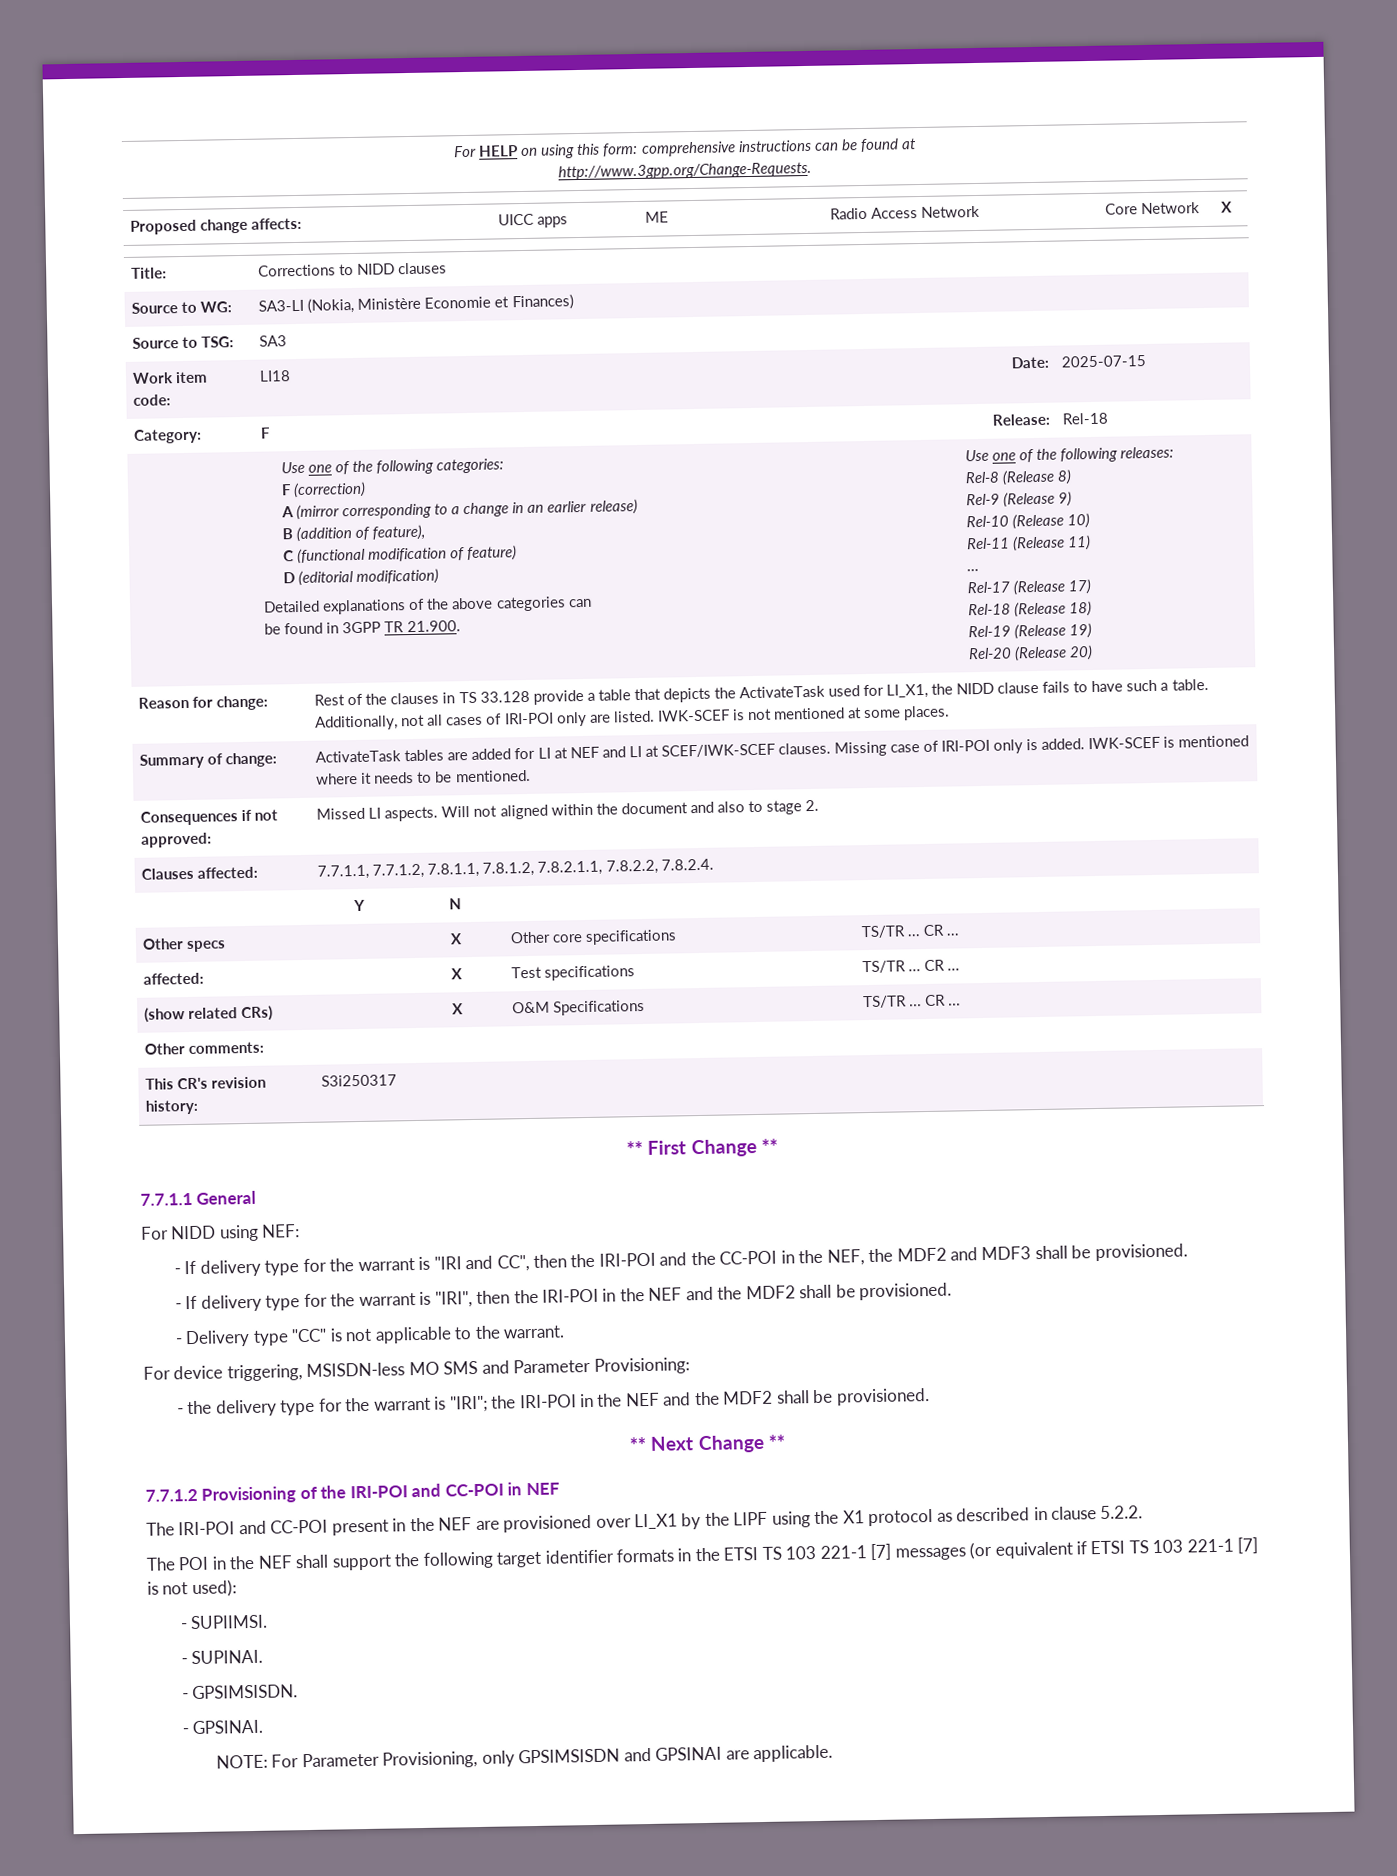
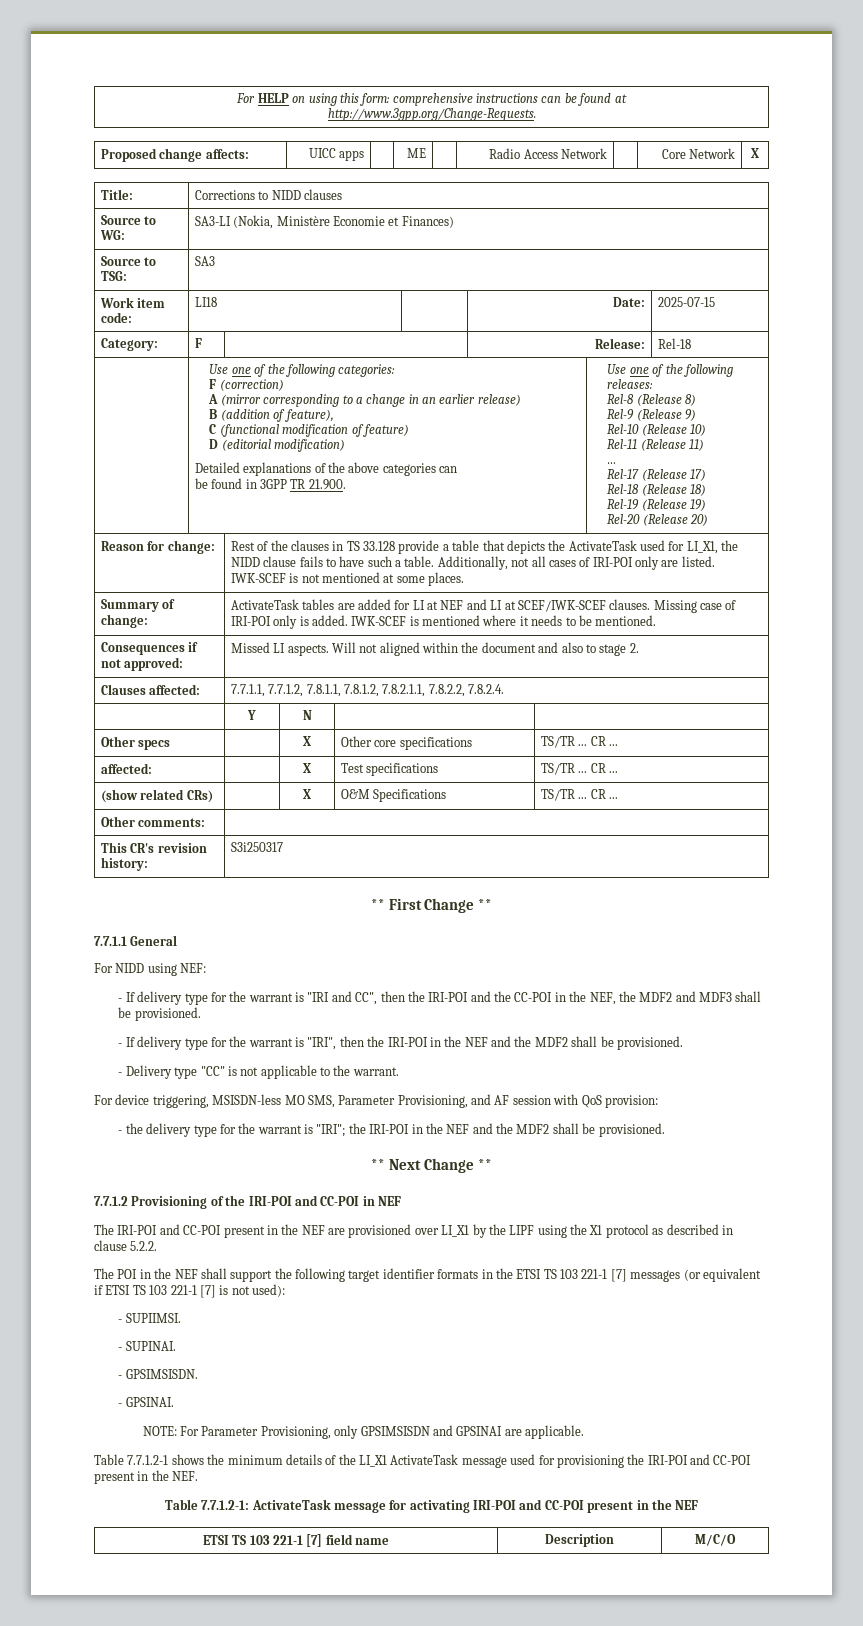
- For device triggering, MSISDN-less MO SMS and Parameter Provisioning:
+ For device triggering, MSISDN-less MO SMS, Parameter Provisioning, and AF session with QoS provision:
+ Table 7.7.1.2-1 shows the minimum details of the LI_X1 ActivateTask message used for provisioning the IRI-POI and CC-POI present in the NEF.
+ Table 7.7.1.2-1: ActivateTask message for activating IRI-POI and CC-POI present in the NEF
+ ETSI TS 103 221-1 [7] field name | Description | M/C/O

